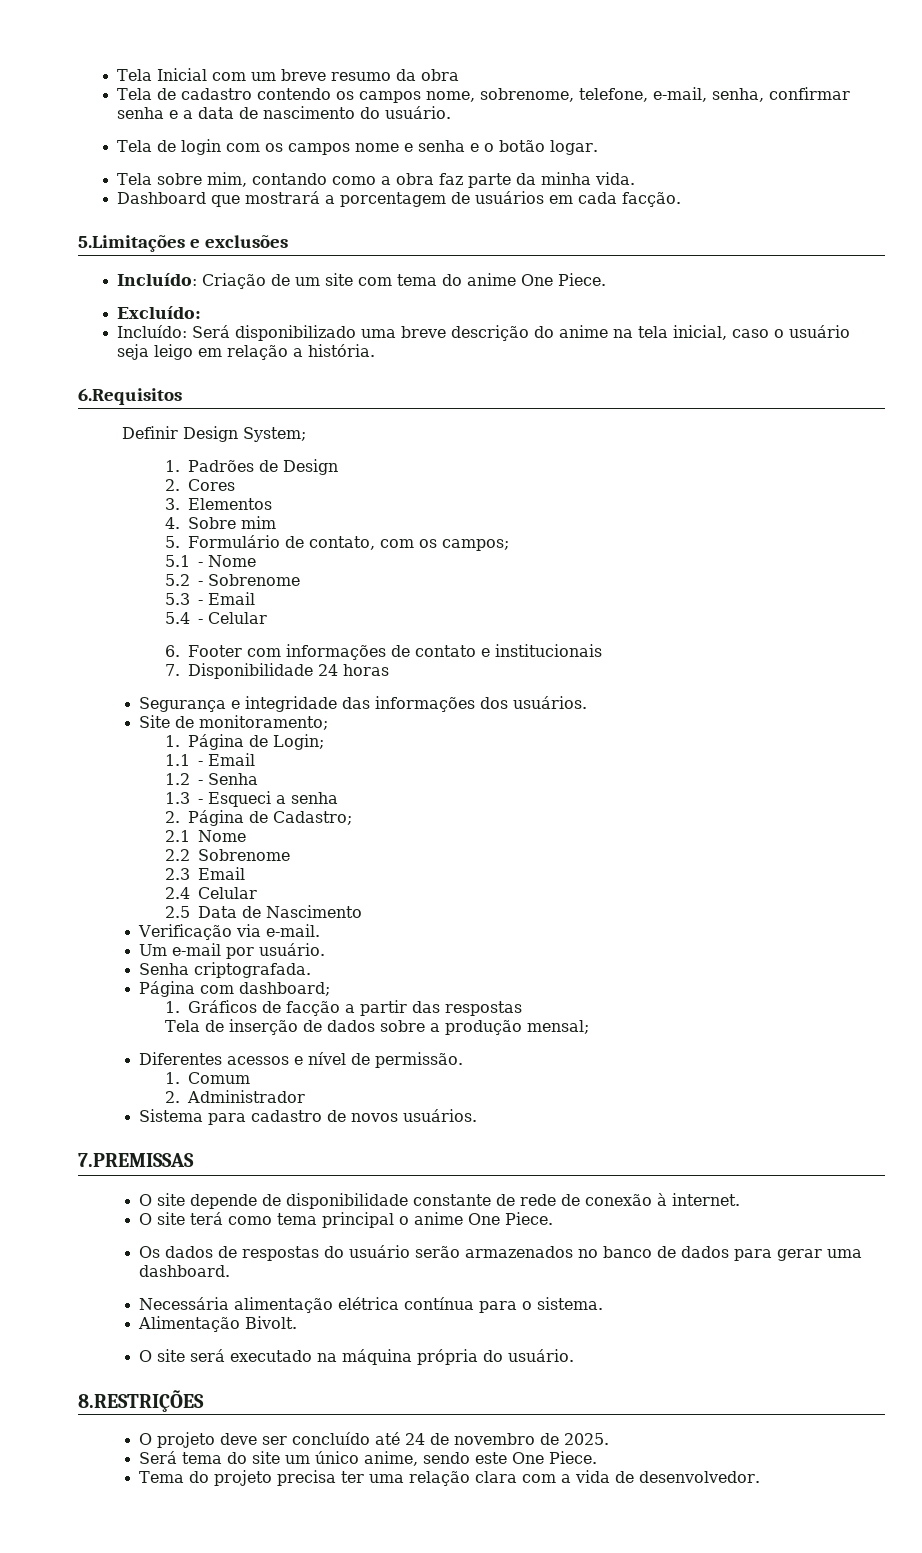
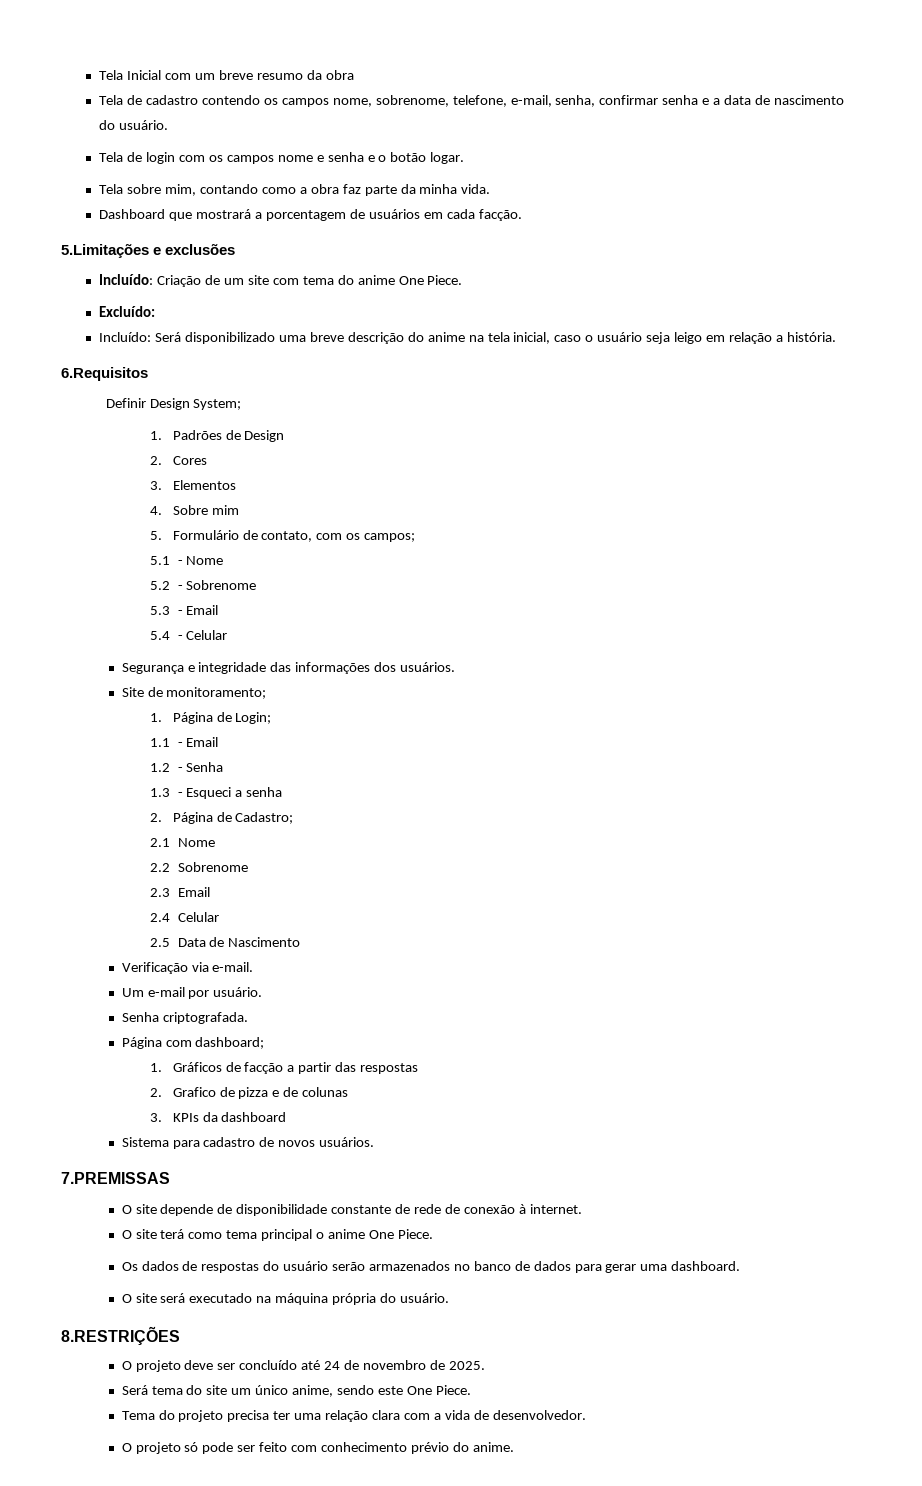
- 6. Footer com informações de contato e institucionais
- 7. Disponibilidade 24 horas
- Tela de inserção de dados sobre a produção mensal;
- Diferentes acessos e nível de permissão.
- 1. Comum
- 2. Administrador
+ 2. Grafico de pizza e de colunas
+ 3. KPIs da dashboard
- Necessária alimentação elétrica contínua para o sistema.
- Alimentação Bivolt.
+ O projeto só pode ser feito com conhecimento prévio do anime.

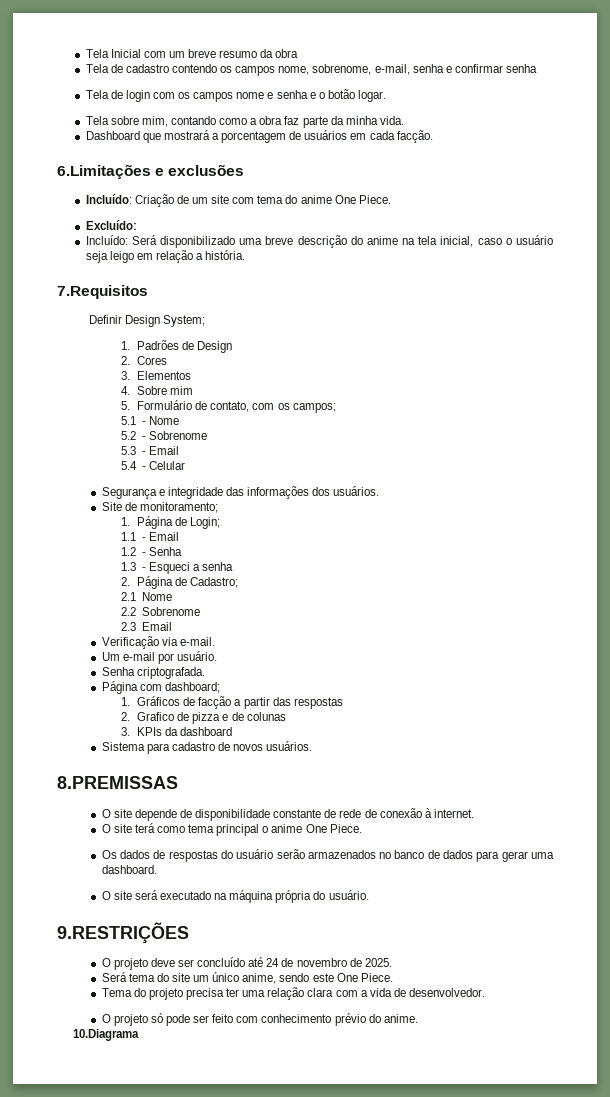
- Tela de cadastro contendo os campos nome, sobrenome, telefone, e-mail, senha, confirmar senha e a data de nascimento do usuário.
+ Tela de cadastro contendo os campos nome, sobrenome, e-mail, senha e confirmar senha
- 5.Limitações e exclusões
+ 6.Limitações e exclusões
- 6.Requisitos
+ 7.Requisitos
- 2.4 Celular
- 2.5 Data de Nascimento
- 7.PREMISSAS
+ 8.PREMISSAS
- 8.RESTRIÇÕES
+ 9.RESTRIÇÕES
+ 10.Diagrama

